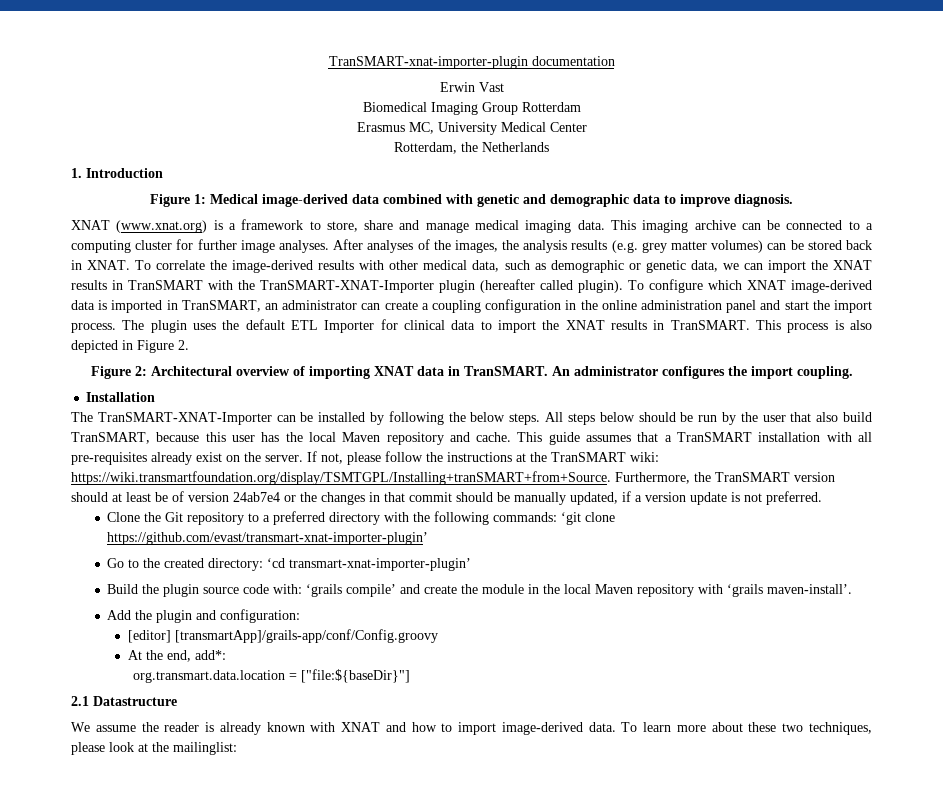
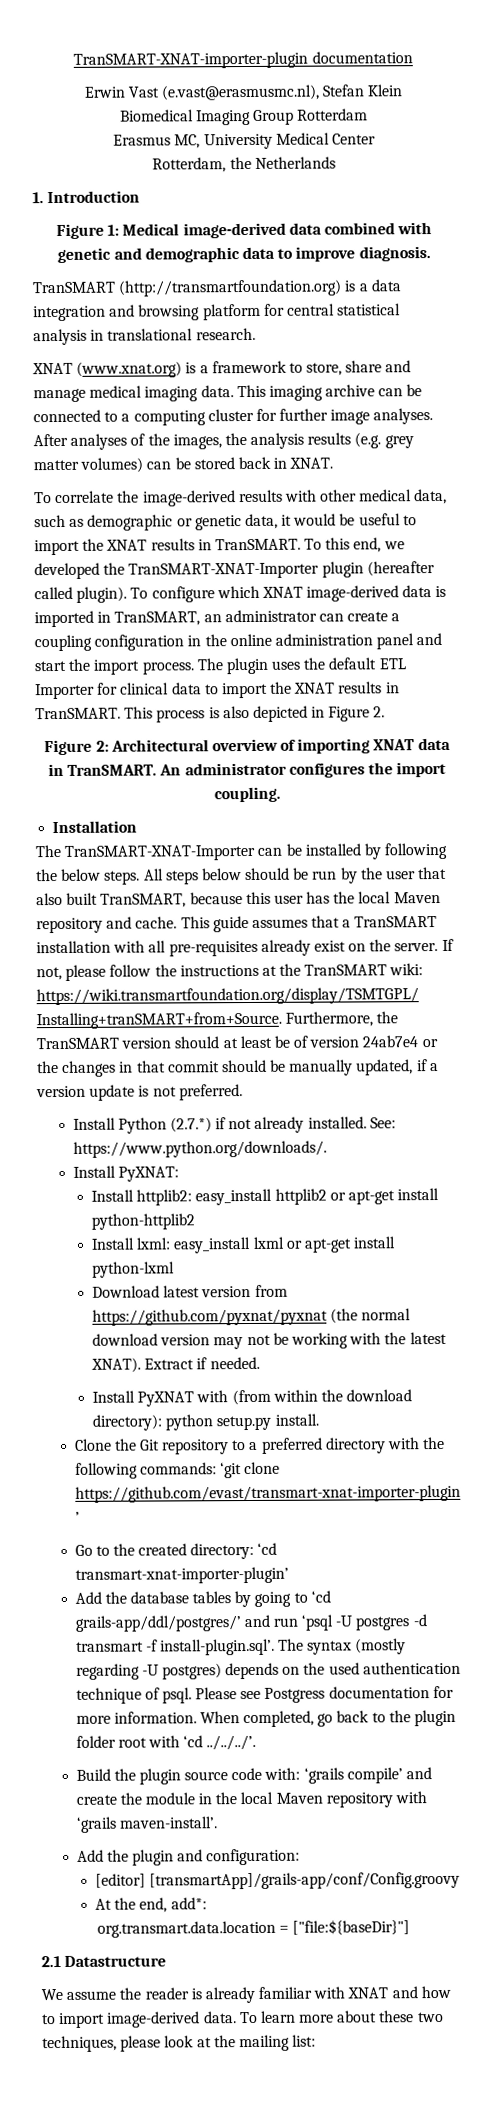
- TranSMART-xnat-importer-plugin documentation
+ TranSMART-XNAT-importer-plugin documentation
- Erwin Vast
+ Erwin Vast (e.vast@erasmusmc.nl), Stefan Klein
+ TranSMART (http://transmartfoundation.org) is a data integration and browsing platform for central statistical analysis in translational research.
- After analyses of the images, the analysis results (e.g. grey matter volumes) can be stored back in XNAT. To correlate the image-derived results with other medical data, such as demographic or genetic data, we can import the XNAT results in TranSMART with the TranSMART-XNAT-Importer plugin (hereafter called plugin).
+ After analyses of the images, the analysis results (e.g. grey matter volumes) can be stored back in XNAT.
+ To correlate the image-derived results with other medical data, such as demographic or genetic data, it would be useful to import the XNAT results in TranSMART. To this end, we developed the TranSMART-XNAT-Importer plugin (hereafter called plugin).
- All steps below should be run by the user that also build TranSMART, because this user has the local Maven repository and cache.
+ All steps below should be run by the user that also built TranSMART, because this user has the local Maven repository and cache.
+ Install Python (2.7.*) if not already installed. See: https://www.python.org/downloads/.
+ Install PyXNAT:
+ Install httplib2: easy_install httplib2 or apt-get install python-httplib2
+ Install lxml: easy_install lxml or apt-get install python-lxml
+ Download latest version from https://github.com/pyxnat/pyxnat (the normal download version may not be working with the latest XNAT). Extract if needed.
+ Install PyXNAT with (from within the download directory): python setup.py install.
+ Add the database tables by going to ‘cd grails-app/ddl/postgres/’ and run ‘psql -U postgres -d transmart -f install-plugin.sql’. The syntax (mostly regarding -U postgres) depends on the used authentication technique of psql. Please see Postgress documentation for more information. When completed, go back to the plugin folder root with ‘cd ../../../’.
- We assume the reader is already known with XNAT and how to import image-derived data.
+ We assume the reader is already familiar with XNAT and how to import image-derived data.
- To learn more about these two techniques, please look at the mailinglist:
+ To learn more about these two techniques, please look at the mailing list:

